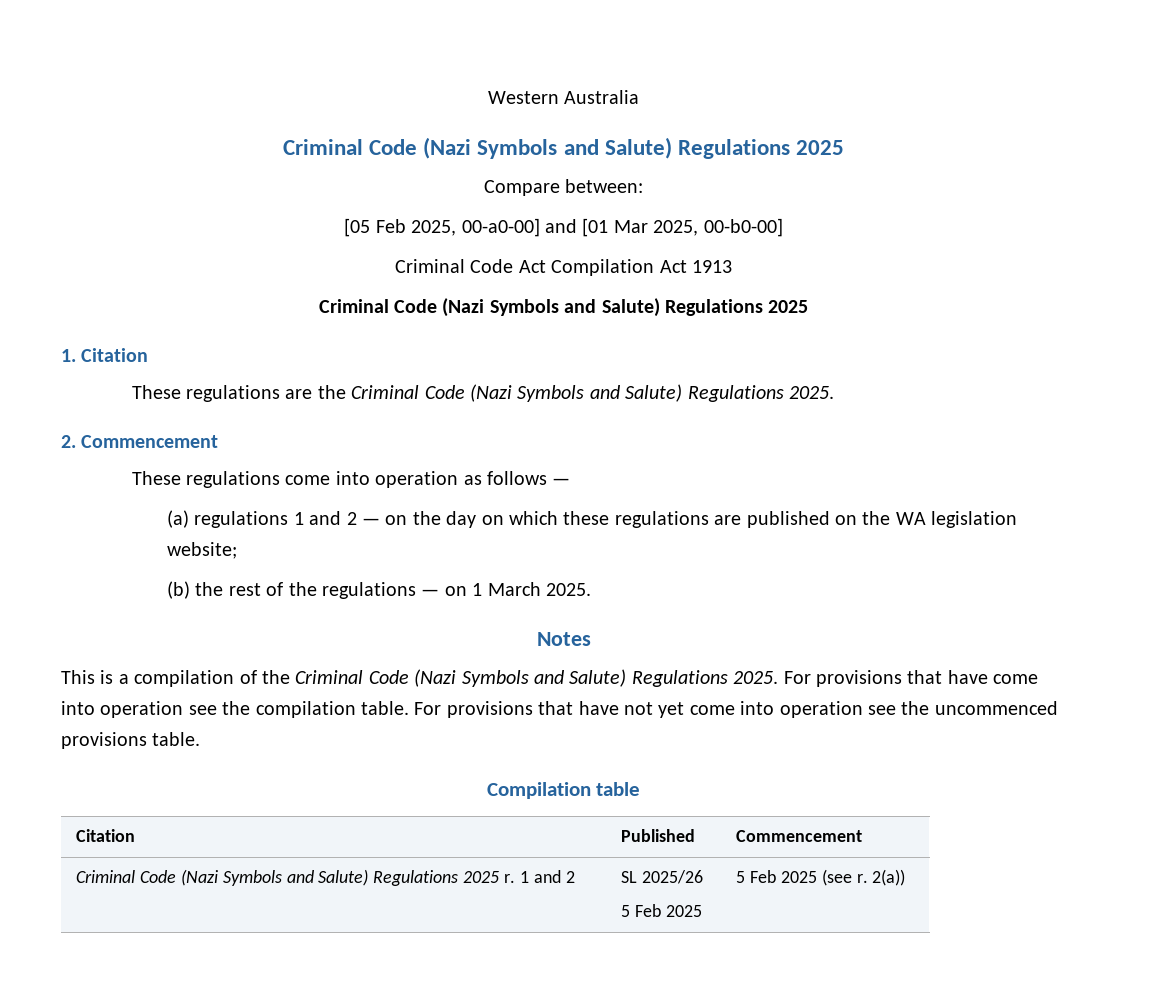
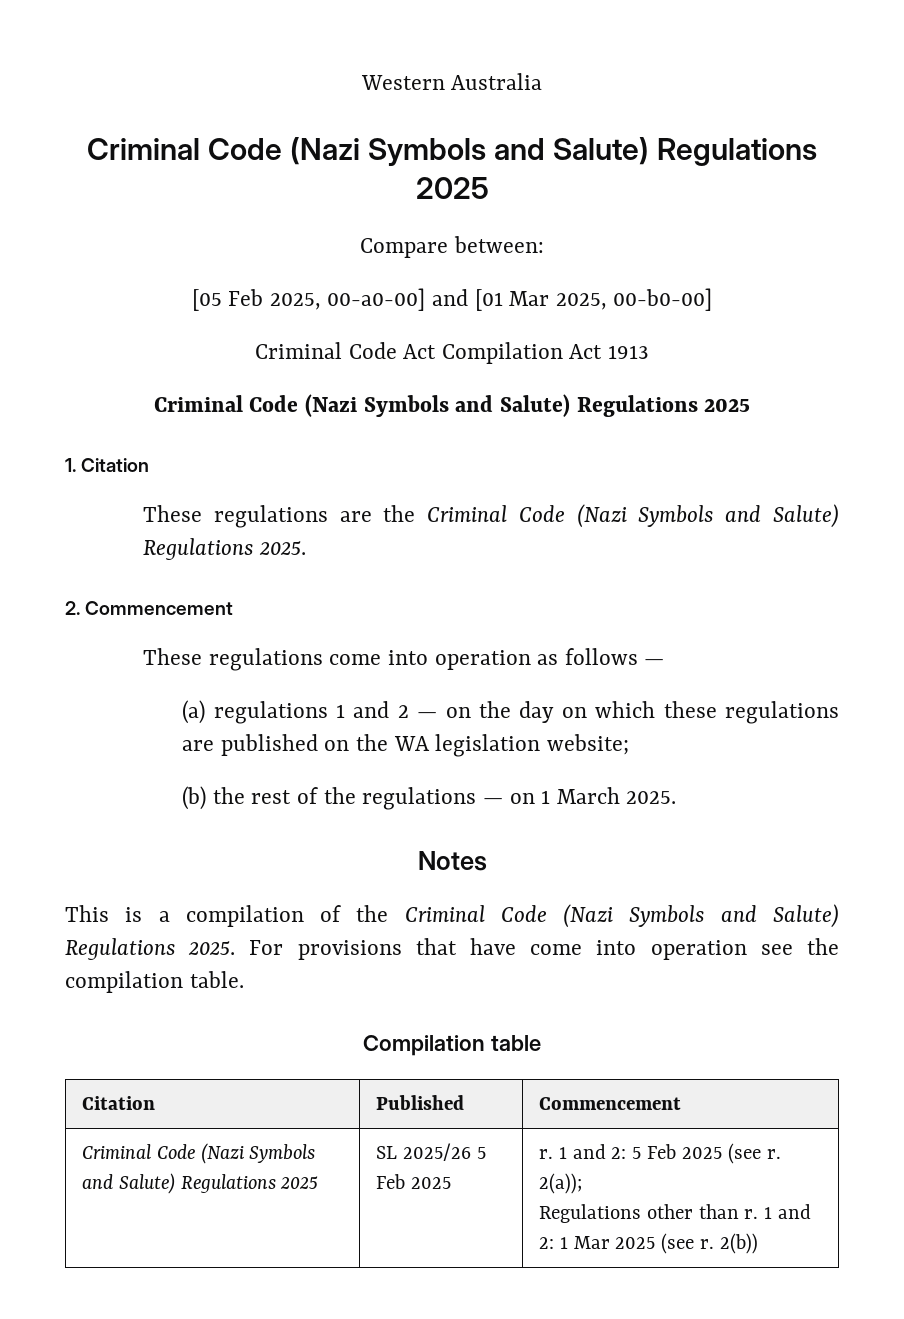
- For provisions that have not yet come into operation see the uncommenced provisions table.
- Criminal Code (Nazi Symbols and Salute) Regulations 2025 r. 1 and 2 | SL 2025/26
- 5 Feb 2025 | 5 Feb 2025 (see r. 2(a))
+ Criminal Code (Nazi Symbols and Salute) Regulations 2025 | SL 2025/26 5 Feb 2025 | r. 1 and 2: 5 Feb 2025 (see r. 2(a));
+ Regulations other than r. 1 and 2: 1 Mar 2025 (see r. 2(b))

